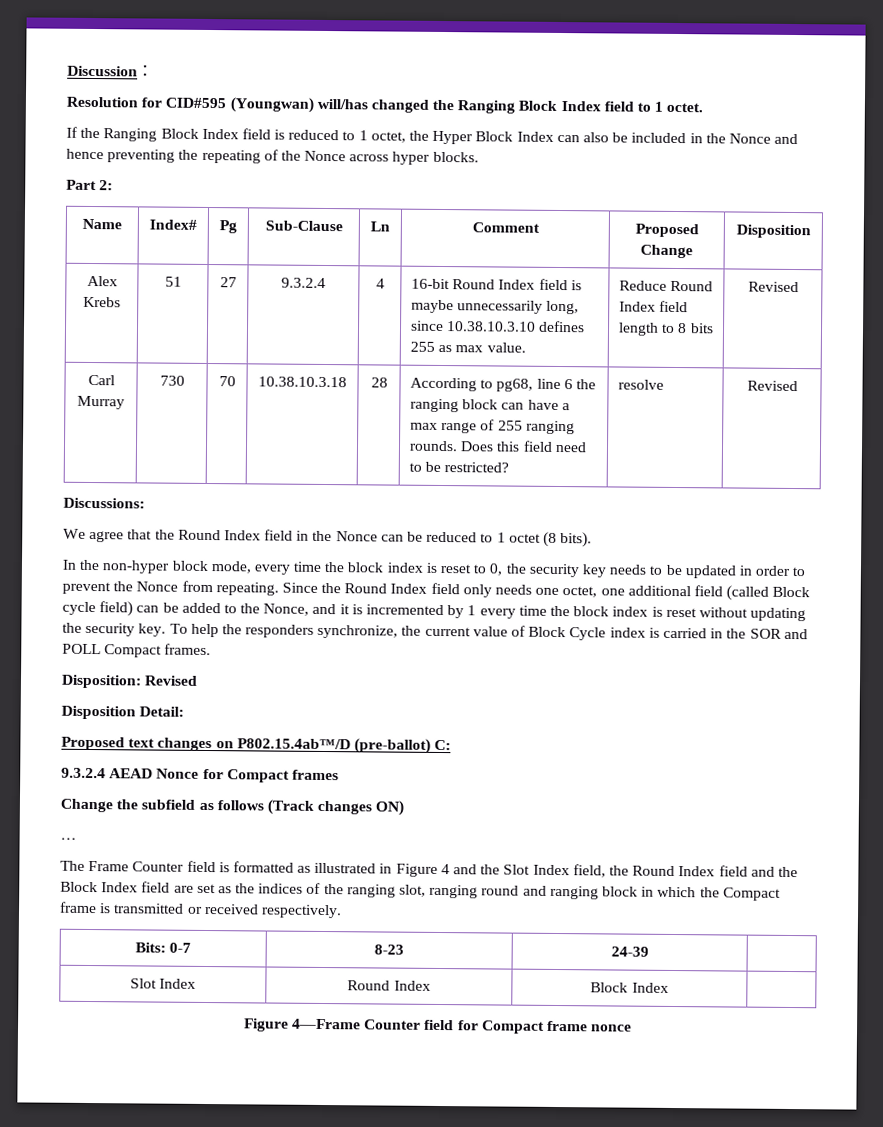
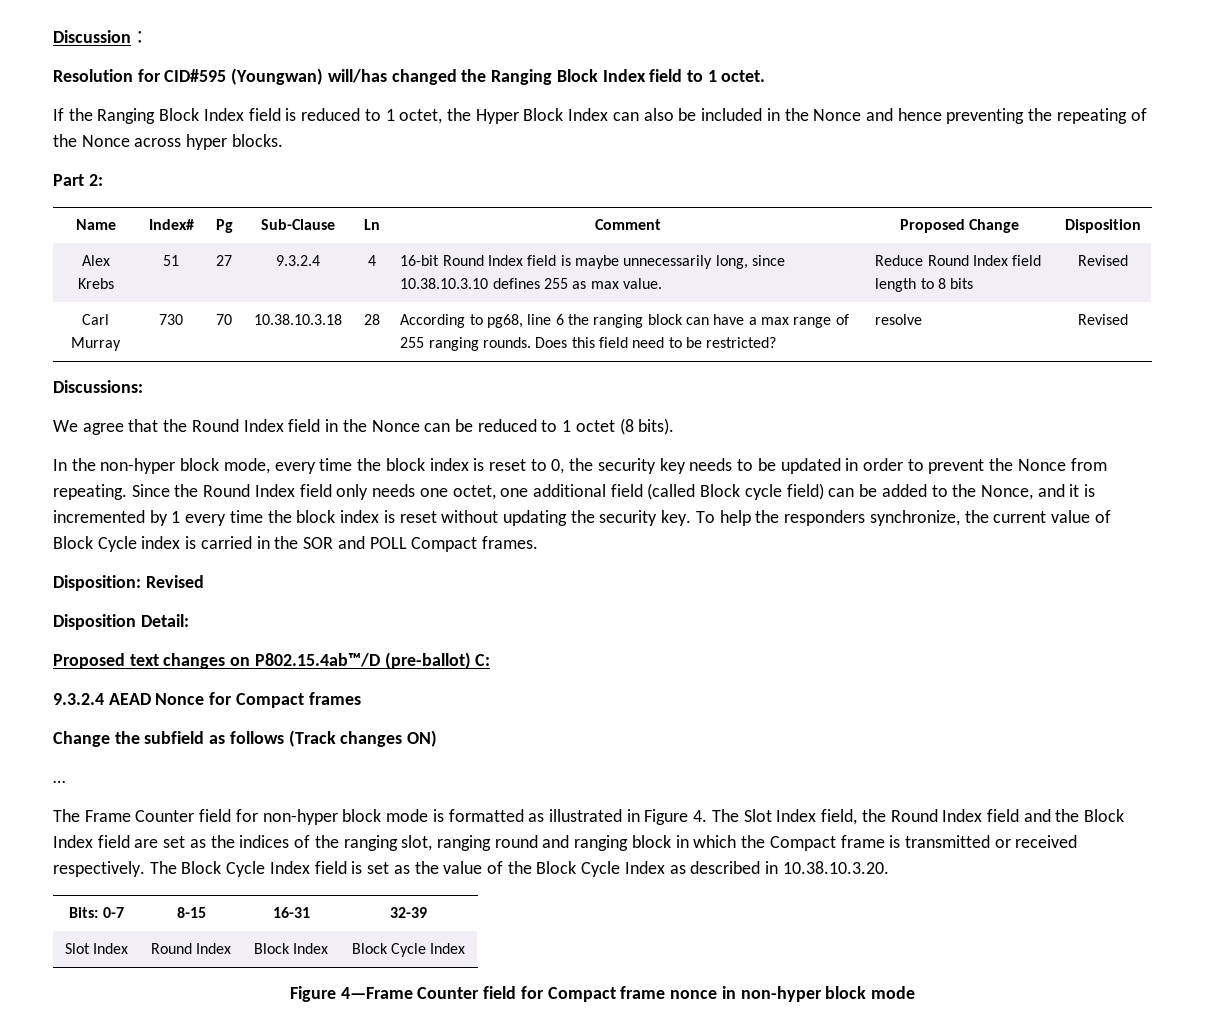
- The Frame Counter field is formatted as illustrated in Figure 4 and the Slot Index field, the Round Index field and the Block Index field are set as the indices of the ranging slot, ranging round and ranging block in which the Compact frame is transmitted or received respectively.
+ The Frame Counter field for non-hyper block mode is formatted as illustrated in Figure 4. The Slot Index field, the Round Index field and the Block Index field are set as the indices of the ranging slot, ranging round and ranging block in which the Compact frame is transmitted or received respectively. The Block Cycle Index field is set as the value of the Block Cycle Index as described in 10.38.10.3.20.
- Bits: 0-7 | 8-23 | 24-39 |
+ Bits: 0-7 | 8-15 | 16-31 | 32-39
- Slot Index | Round Index | Block Index |
+ Slot Index | Round Index | Block Index | Block Cycle Index
- Figure 4—Frame Counter field for Compact frame nonce
+ Figure 4—Frame Counter field for Compact frame nonce in non-hyper block mode

